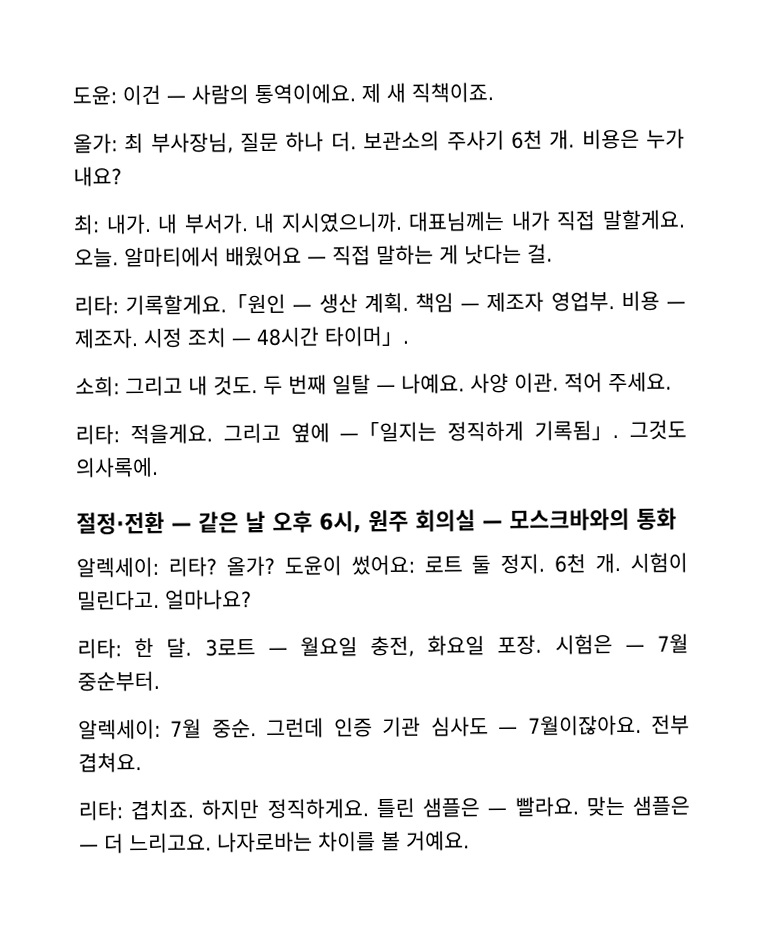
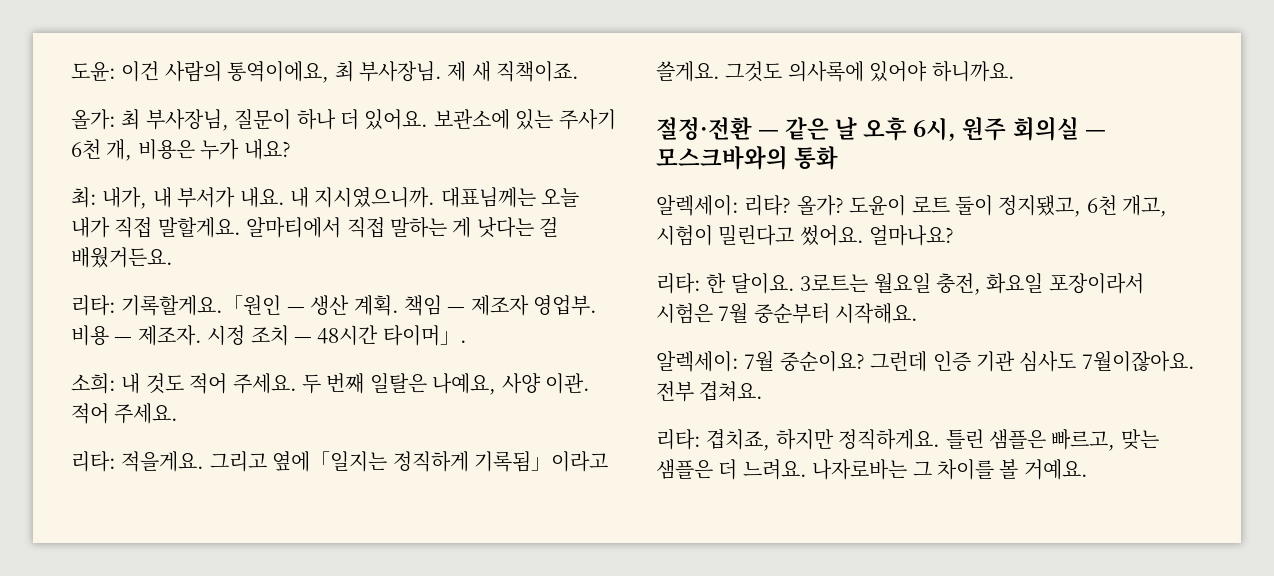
- 도윤: 이건 — 사람의 통역이에요.
+ 도윤: 이건 사람의 통역이에요, 최 부사장님.
- 올가: 최 부사장님, 질문 하나 더. 보관소의 주사기 6천 개. 비용은 누가 내요?
+ 올가: 최 부사장님, 질문이 하나 더 있어요. 보관소에 있는 주사기 6천 개, 비용은 누가 내요?
- 최: 내가. 내 부서가.
+ 최: 내가, 내 부서가 내요.
- 대표님께는 내가 직접 말할게요.
+ 대표님께는 오늘 내가 직접 말할게요.
- 오늘. 알마티에서 배웠어요 — 직접 말하는 게 낫다는 걸.
+ 알마티에서 직접 말하는 게 낫다는 걸 배웠거든요.
- 소희: 그리고 내 것도. 두 번째 일탈 — 나예요. 사양 이관.
+ 소희: 내 것도 적어 주세요. 두 번째 일탈은 나예요, 사양 이관.
- 그리고 옆에 —「일지는 정직하게 기록됨」. 그것도 의사록에.
+ 그리고 옆에「일지는 정직하게 기록됨」이라고 쓸게요. 그것도 의사록에 있어야 하니까요.
- 도윤이 썼어요: 로트 둘 정지. 6천 개. 시험이 밀린다고. 얼마나요?
- 리타: 한 달. 3로트 — 월요일 충전, 화요일 포장. 시험은 — 7월 중순부터.
+ 도윤이 로트 둘이 정지됐고, 6천 개고, 시험이 밀린다고 썼어요. 얼마나요?
+ 리타: 한 달이요. 3로트는 월요일 충전, 화요일 포장이라서 시험은 7월 중순부터 시작해요.
- 알렉세이: 7월 중순.
+ 알렉세이: 7월 중순이요?
- 그런데 인증 기관 심사도 — 7월이잖아요.
+ 그런데 인증 기관 심사도 7월이잖아요.
- 리타: 겹치죠. 하지만 정직하게요.
+ 리타: 겹치죠, 하지만 정직하게요.
- 틀린 샘플은 — 빨라요. 맞는 샘플은 — 더 느리고요. 나자로바는 차이를 볼 거예요.
+ 틀린 샘플은 빠르고, 맞는 샘플은 더 느려요. 나자로바는 그 차이를 볼 거예요.

